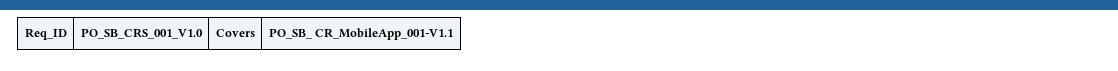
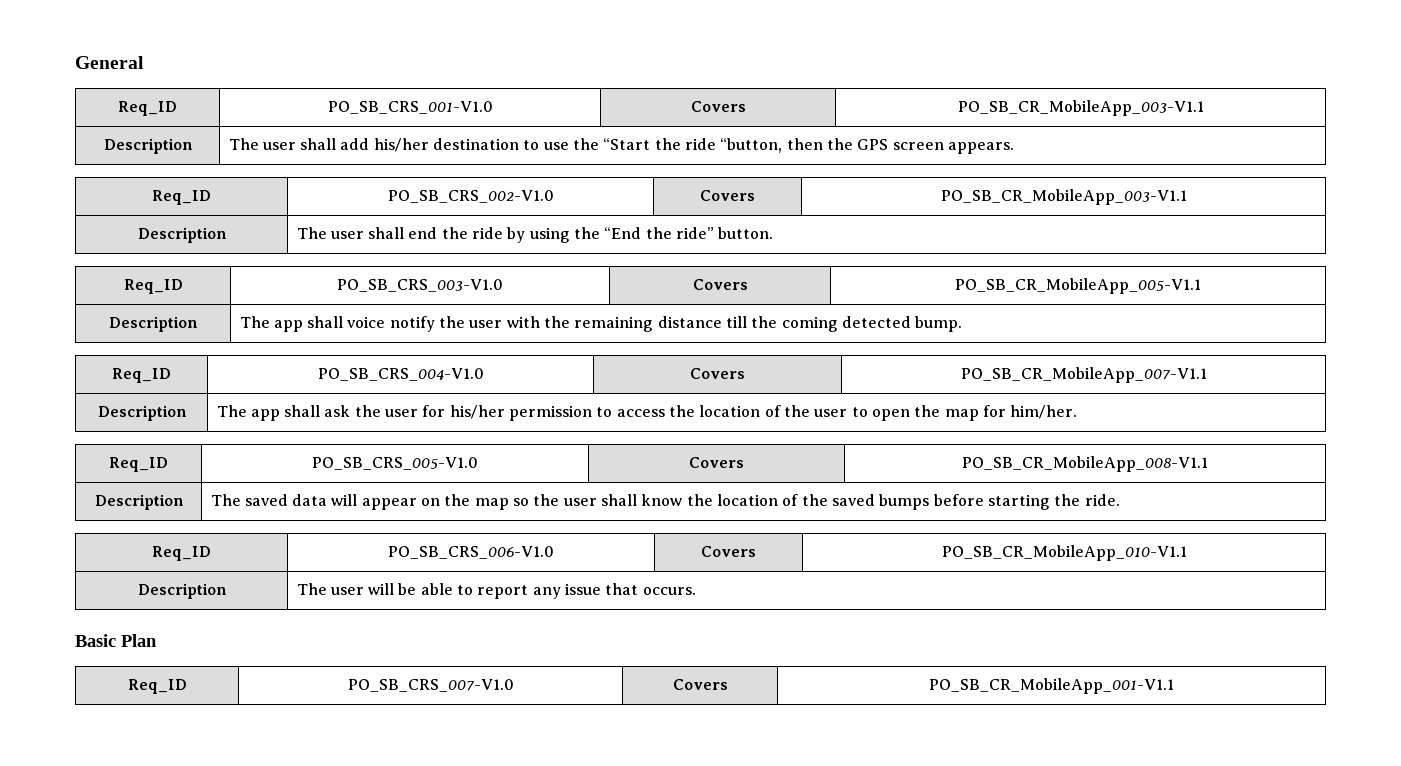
- Req_ID | PO_SB_CRS_001_V1.0 | Covers | PO_SB_ CR_MobileApp_001-V1.1
+ General
+ Req_ID | PO_SB_CRS_001-V1.0 | Covers | PO_SB_CR_MobileApp_003-V1.1
+ Description | The user shall add his/her destination to use the “Start the ride “button, then the GPS screen appears.
+ Req_ID | PO_SB_CRS_002-V1.0 | Covers | PO_SB_CR_MobileApp_003-V1.1
+ Description | The user shall end the ride by using the “End the ride” button.
+ Req_ID | PO_SB_CRS_003-V1.0 | Covers | PO_SB_CR_MobileApp_005-V1.1
+ Description | The app shall voice notify the user with the remaining distance till the coming detected bump.
+ Req_ID | PO_SB_CRS_004-V1.0 | Covers | PO_SB_CR_MobileApp_007-V1.1
+ Description | The app shall ask the user for his/her permission to access the location of the user to open the map for him/her.
+ Req_ID | PO_SB_CRS_005-V1.0 | Covers | PO_SB_CR_MobileApp_008-V1.1
+ Description | The saved data will appear on the map so the user shall know the location of the saved bumps before starting the ride.
+ Req_ID | PO_SB_CRS_006-V1.0 | Covers | PO_SB_CR_MobileApp_010-V1.1
+ Description | The user will be able to report any issue that occurs.
+ Basic Plan
+ Req_ID | PO_SB_CRS_007-V1.0 | Covers | PO_SB_CR_MobileApp_001-V1.1

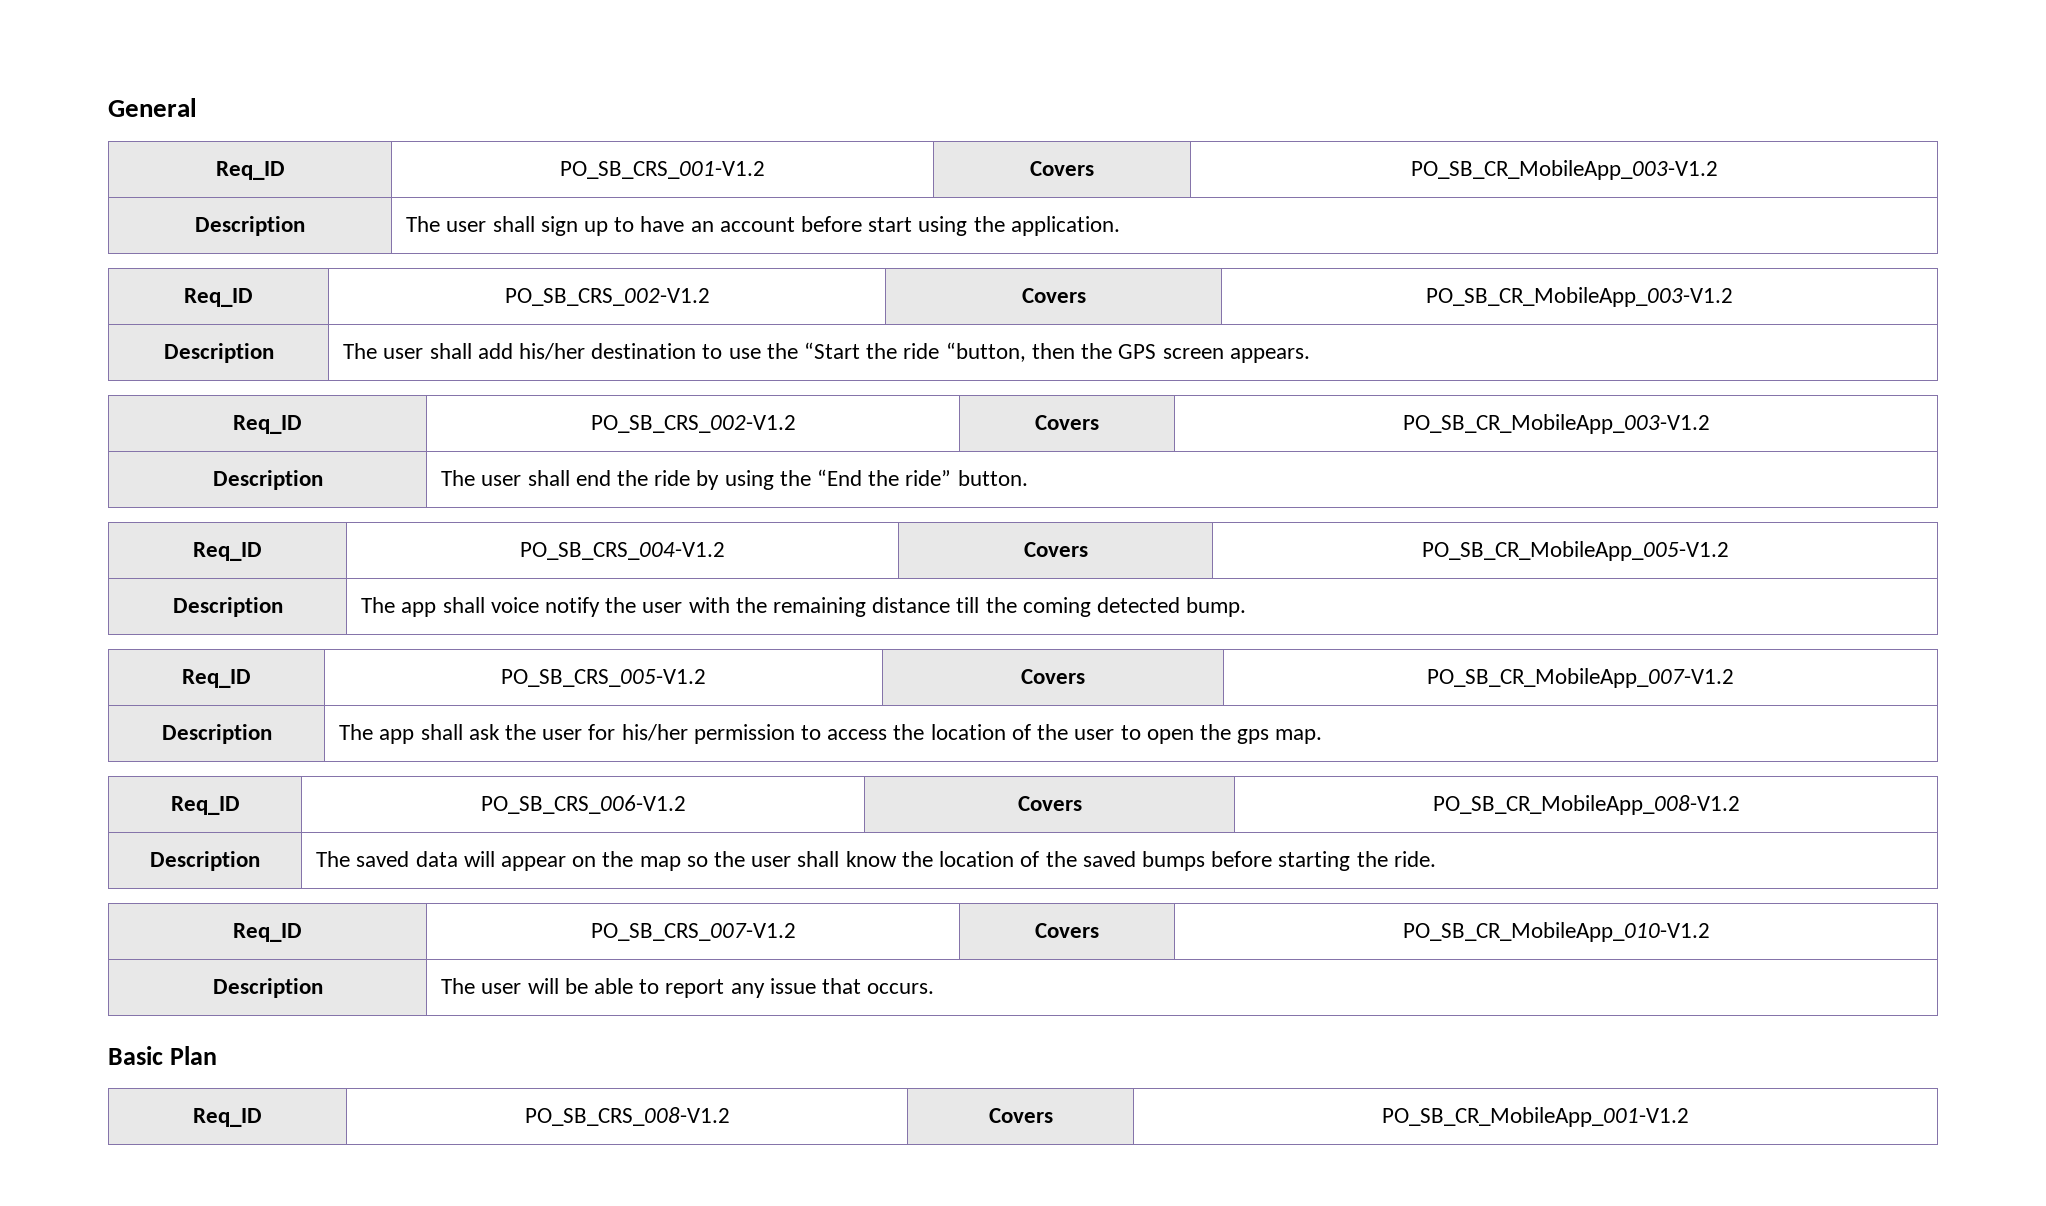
- Req_ID | PO_SB_CRS_001-V1.0 | Covers | PO_SB_CR_MobileApp_003-V1.1
+ Req_ID | PO_SB_CRS_001-V1.2 | Covers | PO_SB_CR_MobileApp_003-V1.2
+ Description | The user shall sign up to have an account before start using the application.
+ Req_ID | PO_SB_CRS_002-V1.2 | Covers | PO_SB_CR_MobileApp_003-V1.2
  Description | The user shall add his/her destination to use the “Start the ride “button, then the GPS screen appears.
- Req_ID | PO_SB_CRS_002-V1.0 | Covers | PO_SB_CR_MobileApp_003-V1.1
+ Req_ID | PO_SB_CRS_002-V1.2 | Covers | PO_SB_CR_MobileApp_003-V1.2
- Req_ID | PO_SB_CRS_003-V1.0 | Covers | PO_SB_CR_MobileApp_005-V1.1
+ Req_ID | PO_SB_CRS_004-V1.2 | Covers | PO_SB_CR_MobileApp_005-V1.2
- Req_ID | PO_SB_CRS_004-V1.0 | Covers | PO_SB_CR_MobileApp_007-V1.1
+ Req_ID | PO_SB_CRS_005-V1.2 | Covers | PO_SB_CR_MobileApp_007-V1.2
- Description | The app shall ask the user for his/her permission to access the location of the user to open the map for him/her.
- Req_ID | PO_SB_CRS_005-V1.0 | Covers | PO_SB_CR_MobileApp_008-V1.1
+ Description | The app shall ask the user for his/her permission to access the location of the user to open the gps map.
+ Req_ID | PO_SB_CRS_006-V1.2 | Covers | PO_SB_CR_MobileApp_008-V1.2
- Req_ID | PO_SB_CRS_006-V1.0 | Covers | PO_SB_CR_MobileApp_010-V1.1
+ Req_ID | PO_SB_CRS_007-V1.2 | Covers | PO_SB_CR_MobileApp_010-V1.2
- Req_ID | PO_SB_CRS_007-V1.0 | Covers | PO_SB_CR_MobileApp_001-V1.1
+ Req_ID | PO_SB_CRS_008-V1.2 | Covers | PO_SB_CR_MobileApp_001-V1.2

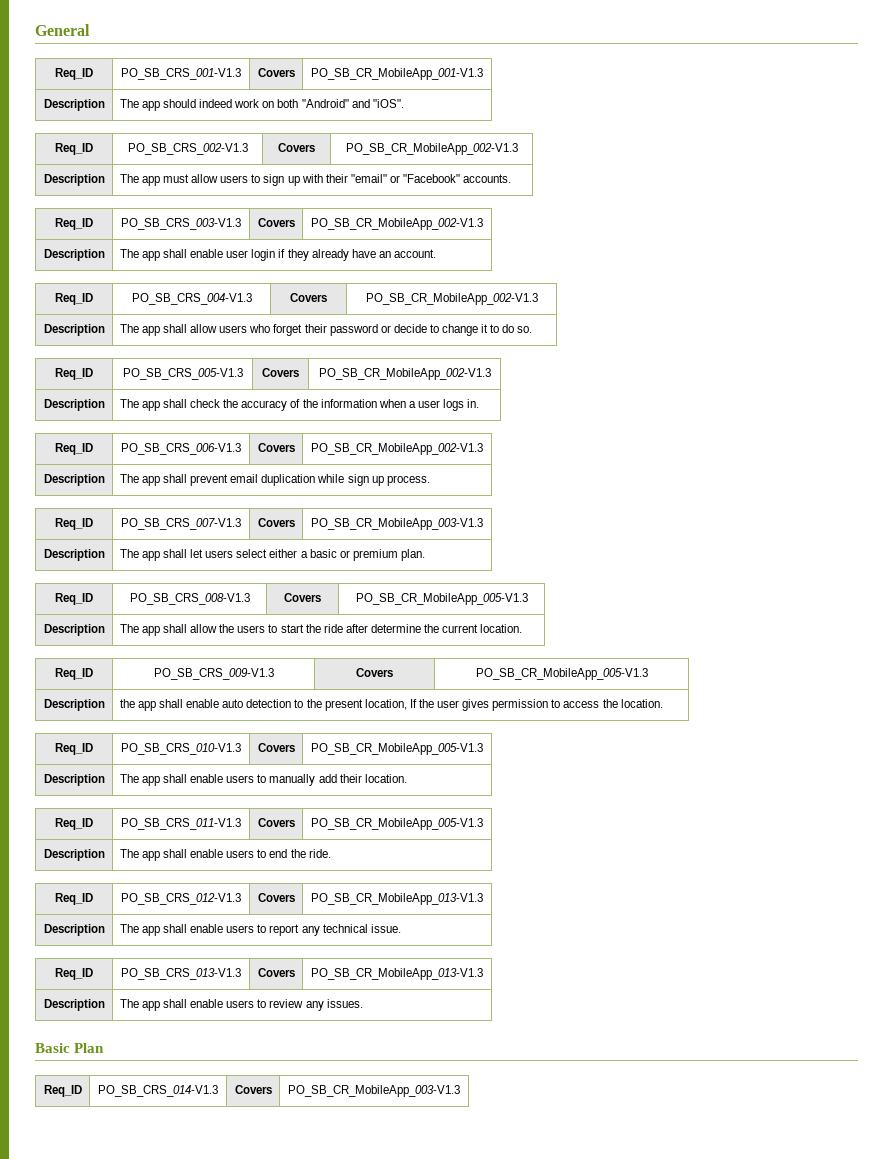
- Req_ID | PO_SB_CRS_001-V1.2 | Covers | PO_SB_CR_MobileApp_003-V1.2
- Description | The user shall sign up to have an account before start using the application.
- Req_ID | PO_SB_CRS_002-V1.2 | Covers | PO_SB_CR_MobileApp_003-V1.2
- Description | The user shall add his/her destination to use the “Start the ride “button, then the GPS screen appears.
- Req_ID | PO_SB_CRS_002-V1.2 | Covers | PO_SB_CR_MobileApp_003-V1.2
- Description | The user shall end the ride by using the “End the ride” button.
- Req_ID | PO_SB_CRS_004-V1.2 | Covers | PO_SB_CR_MobileApp_005-V1.2
- Description | The app shall voice notify the user with the remaining distance till the coming detected bump.
- Req_ID | PO_SB_CRS_005-V1.2 | Covers | PO_SB_CR_MobileApp_007-V1.2
- Description | The app shall ask the user for his/her permission to access the location of the user to open the gps map.
- Req_ID | PO_SB_CRS_006-V1.2 | Covers | PO_SB_CR_MobileApp_008-V1.2
- Description | The saved data will appear on the map so the user shall know the location of the saved bumps before starting the ride.
+ Req_ID | PO_SB_CRS_001-V1.3 | Covers | PO_SB_CR_MobileApp_001-V1.3
+ Description | The app should indeed work on both "Android" and "iOS".
+ Req_ID | PO_SB_CRS_002-V1.3 | Covers | PO_SB_CR_MobileApp_002-V1.3
+ Description | The app must allow users to sign up with their "email" or "Facebook" accounts.
+ Req_ID | PO_SB_CRS_003-V1.3 | Covers | PO_SB_CR_MobileApp_002-V1.3
+ Description | The app shall enable user login if they already have an account.
+ Req_ID | PO_SB_CRS_004-V1.3 | Covers | PO_SB_CR_MobileApp_002-V1.3
+ Description | The app shall allow users who forget their password or decide to change it to do so.
+ Req_ID | PO_SB_CRS_005-V1.3 | Covers | PO_SB_CR_MobileApp_002-V1.3
+ Description | The app shall check the accuracy of the information when a user logs in.
+ Req_ID | PO_SB_CRS_006-V1.3 | Covers | PO_SB_CR_MobileApp_002-V1.3
+ Description | The app shall prevent email duplication while sign up process.
+ Req_ID | PO_SB_CRS_007-V1.3 | Covers | PO_SB_CR_MobileApp_003-V1.3
+ Description | The app shall let users select either a basic or premium plan.
+ Req_ID | PO_SB_CRS_008-V1.3 | Covers | PO_SB_CR_MobileApp_005-V1.3
+ Description | The app shall allow the users to start the ride after determine the current location.
+ Req_ID | PO_SB_CRS_009-V1.3 | Covers | PO_SB_CR_MobileApp_005-V1.3
+ Description | the app shall enable auto detection to the present location, If the user gives permission to access the location.
+ Req_ID | PO_SB_CRS_010-V1.3 | Covers | PO_SB_CR_MobileApp_005-V1.3
+ Description | The app shall enable users to manually add their location.
+ Req_ID | PO_SB_CRS_011-V1.3 | Covers | PO_SB_CR_MobileApp_005-V1.3
+ Description | The app shall enable users to end the ride.
- Req_ID | PO_SB_CRS_007-V1.2 | Covers | PO_SB_CR_MobileApp_010-V1.2
- Description | The user will be able to report any issue that occurs.
+ Req_ID | PO_SB_CRS_012-V1.3 | Covers | PO_SB_CR_MobileApp_013-V1.3
+ Description | The app shall enable users to report any technical issue.
+ Req_ID | PO_SB_CRS_013-V1.3 | Covers | PO_SB_CR_MobileApp_013-V1.3
+ Description | The app shall enable users to review any issues.
- Req_ID | PO_SB_CRS_008-V1.2 | Covers | PO_SB_CR_MobileApp_001-V1.2
+ Req_ID | PO_SB_CRS_014-V1.3 | Covers | PO_SB_CR_MobileApp_003-V1.3

